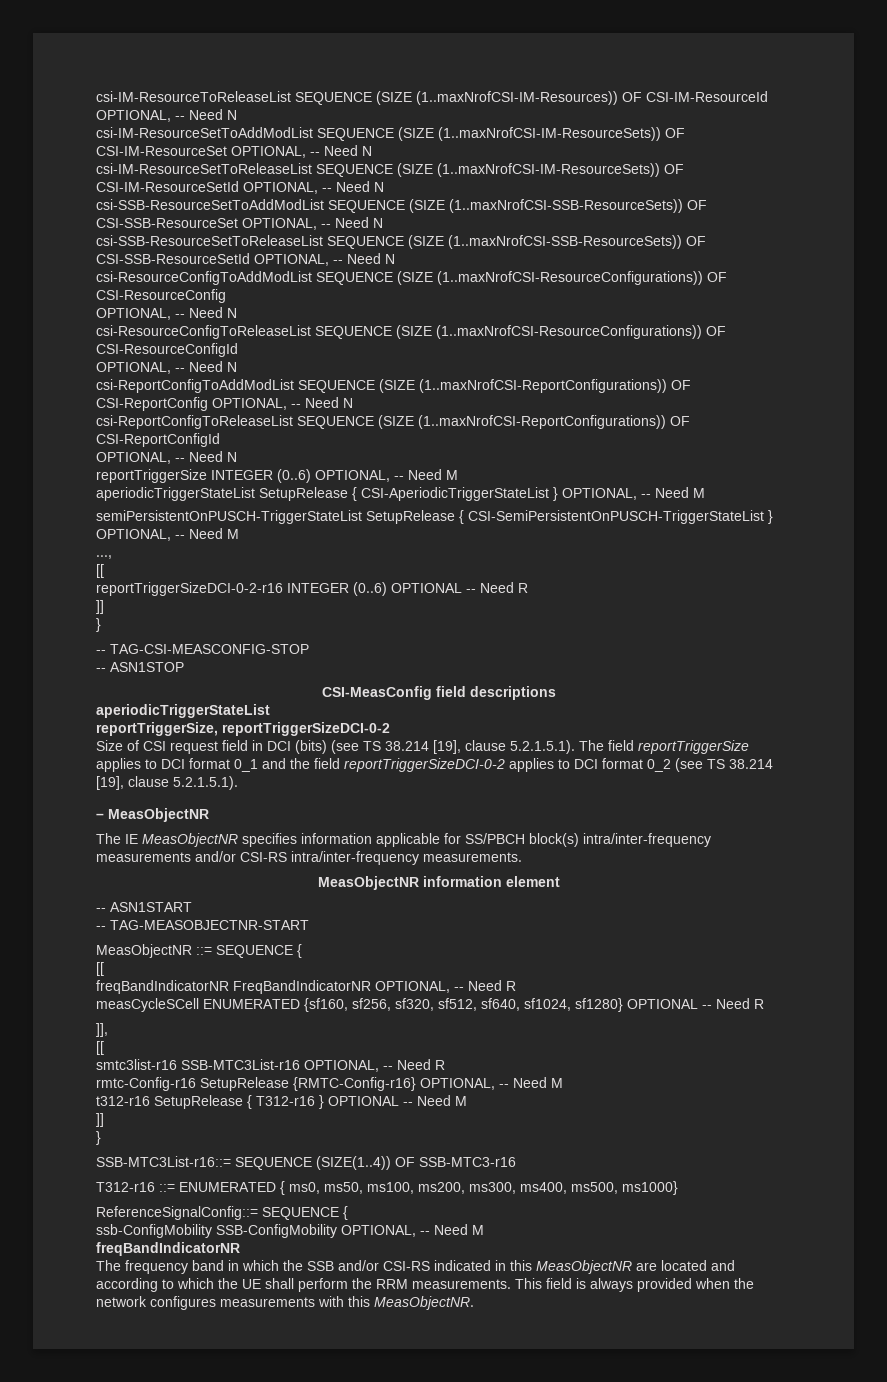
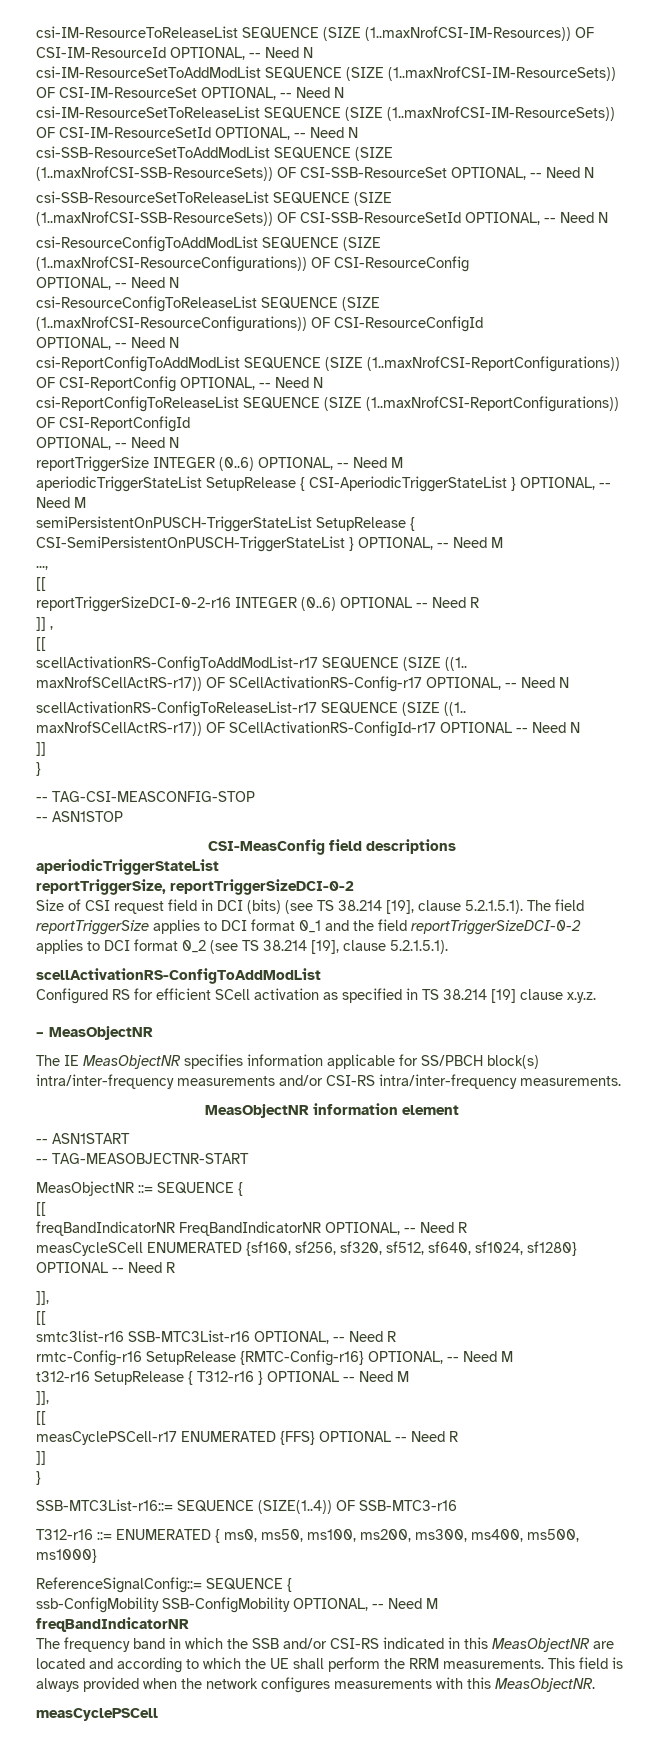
+ ]] ,
+ [[
+ scellActivationRS-ConfigToAddModList-r17 SEQUENCE (SIZE ((1.. maxNrofSCellActRS-r17)) OF SCellActivationRS-Config-r17 OPTIONAL, -- Need N
+ scellActivationRS-ConfigToReleaseList-r17 SEQUENCE (SIZE ((1.. maxNrofSCellActRS-r17)) OF SCellActivationRS-ConfigId-r17 OPTIONAL -- Need N
+ scellActivationRS-ConfigToAddModList
+ Configured RS for efficient SCell activation as specified in TS 38.214 [19] clause x.y.z.
  t312-r16 SetupRelease { T312-r16 } OPTIONAL -- Need M
+ ]],
+ [[
+ measCyclePSCell-r17 ENUMERATED {FFS} OPTIONAL -- Need R
+ measCyclePSCell

